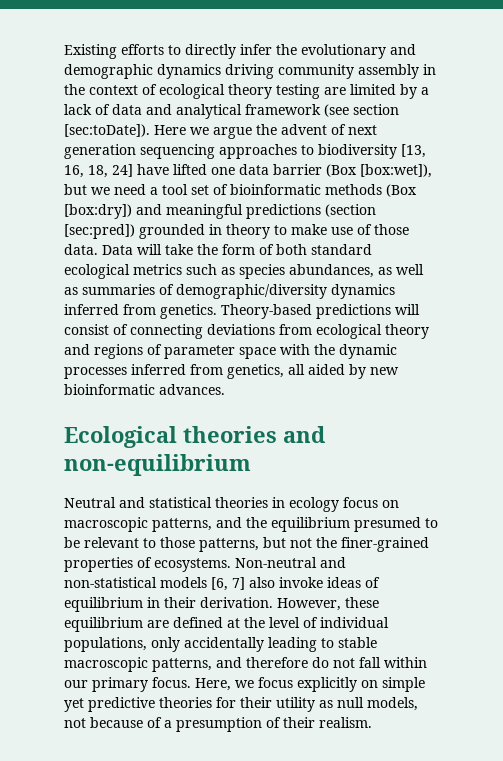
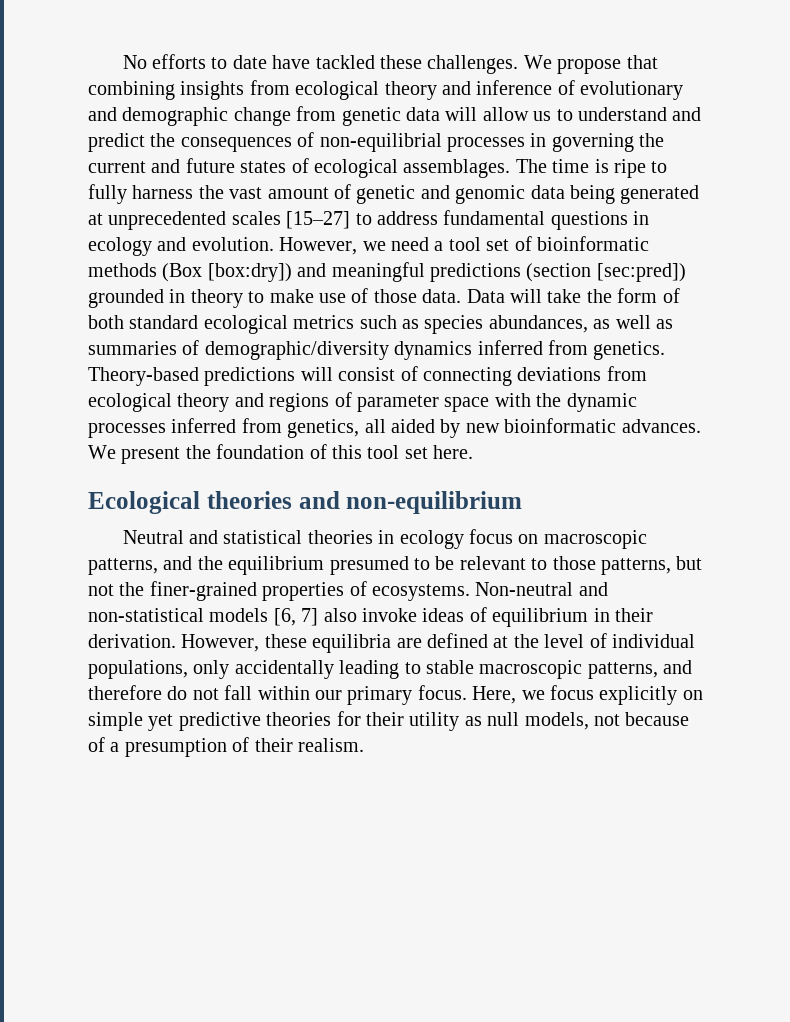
- Existing efforts to directly infer the evolutionary and demographic dynamics driving community assembly in the context of ecological theory testing are limited by a lack of data and analytical framework (see section [sec:toDate]). Here we argue the advent of next generation sequencing approaches to biodiversity [13, 16, 18, 24] have lifted one data barrier (Box [box:wet]), but we need a tool set of bioinformatic methods (Box [box:dry]) and meaningful predictions (section [sec:pred]) grounded in theory to make use of those data.
+ No efforts to date have tackled these challenges. We propose that combining insights from ecological theory and inference of evolutionary and demographic change from genetic data will allow us to understand and predict the consequences of non-equilibrial processes in governing the current and future states of ecological assemblages. The time is ripe to fully harness the vast amount of genetic and genomic data being generated at unprecedented scales [15–27] to address fundamental questions in ecology and evolution. However, we need a tool set of bioinformatic methods (Box [box:dry]) and meaningful predictions (section [sec:pred]) grounded in theory to make use of those data.
+ We present the foundation of this tool set here.
- However, these equilibrium are defined at the level of individual populations, only accidentally leading to stable macroscopic patterns, and therefore do not fall within our primary focus.
+ However, these equilibria are defined at the level of individual populations, only accidentally leading to stable macroscopic patterns, and therefore do not fall within our primary focus.

